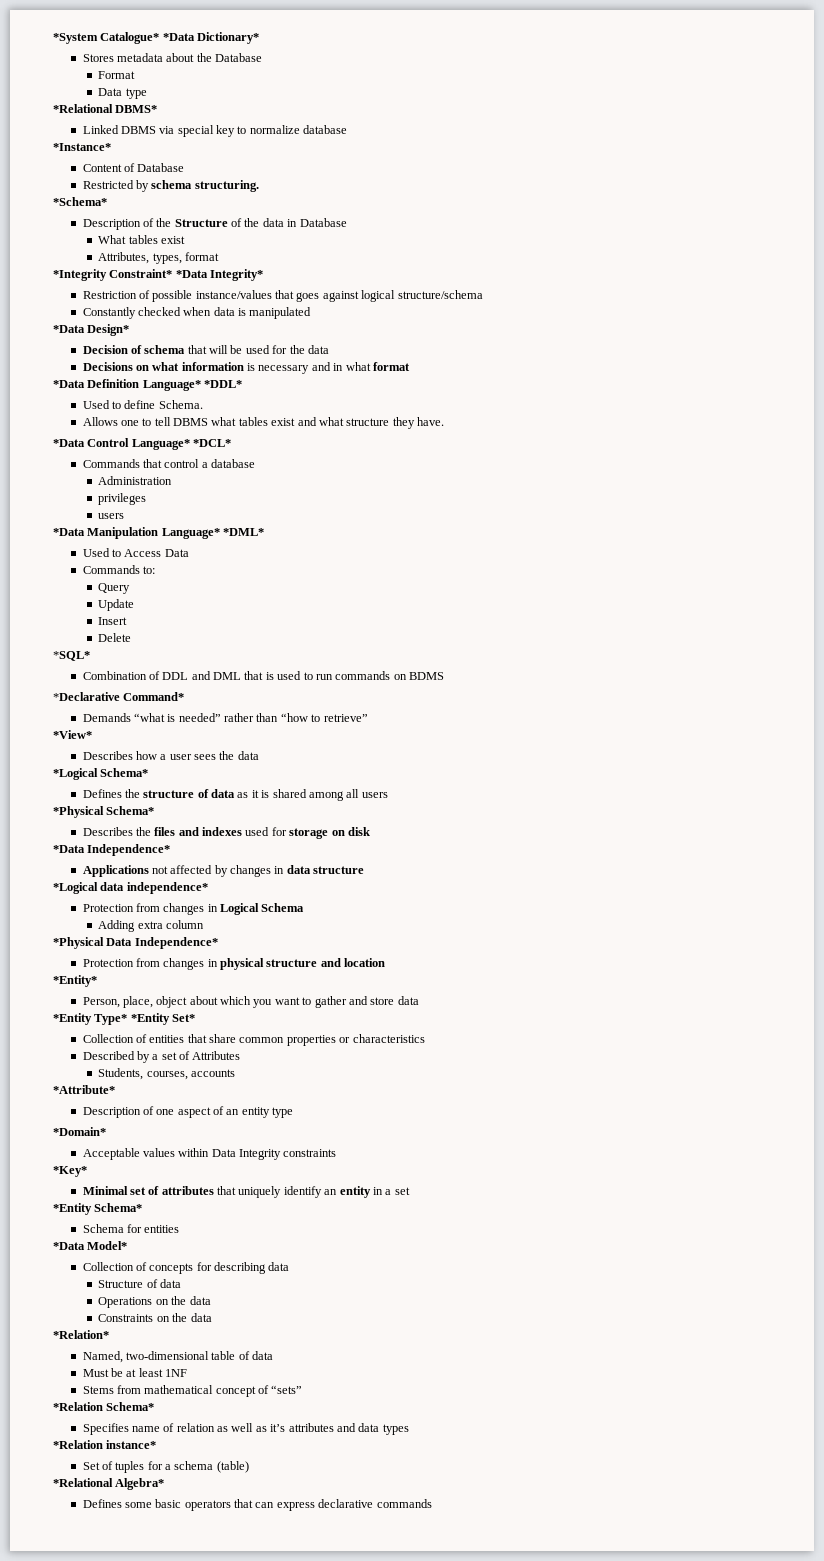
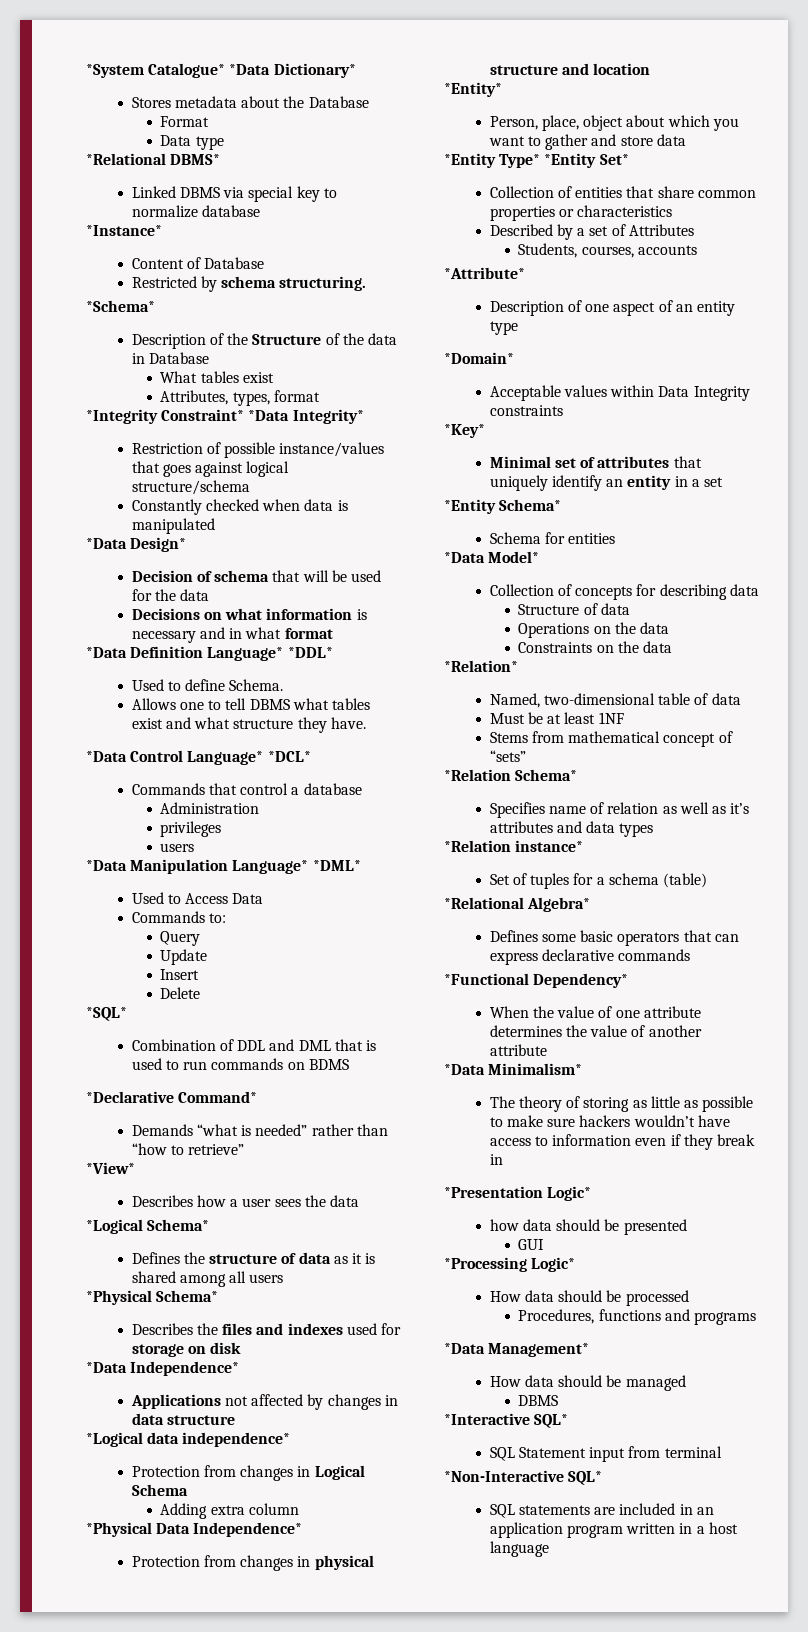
+ *Functional Dependency*
+ When the value of one attribute determines the value of another attribute
+ *Data Minimalism*
+ The theory of storing as little as possible to make sure hackers wouldn’t have access to information even if they break in
+ *Presentation Logic*
+ how data should be presented
+ GUI
+ *Processing Logic*
+ How data should be processed
+ Procedures, functions and programs
+ *Data Management*
+ How data should be managed
+ DBMS
+ *Interactive SQL*
+ SQL Statement input from terminal
+ *Non-Interactive SQL*
+ SQL statements are included in an application program written in a host language

